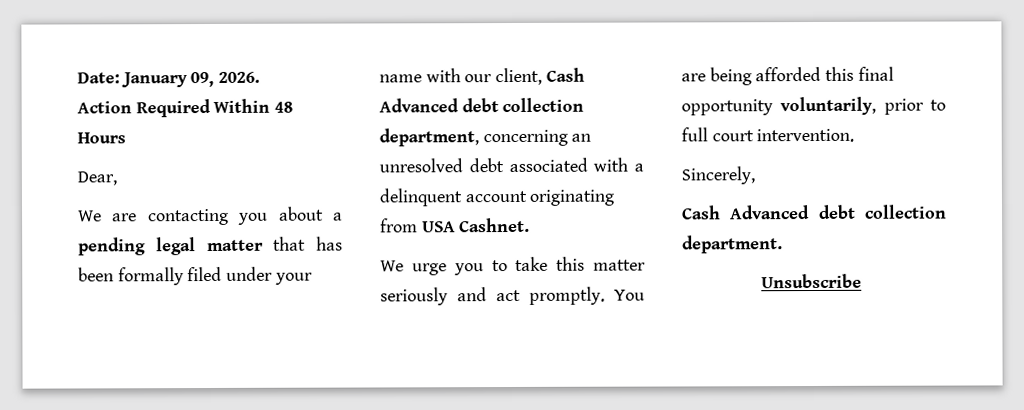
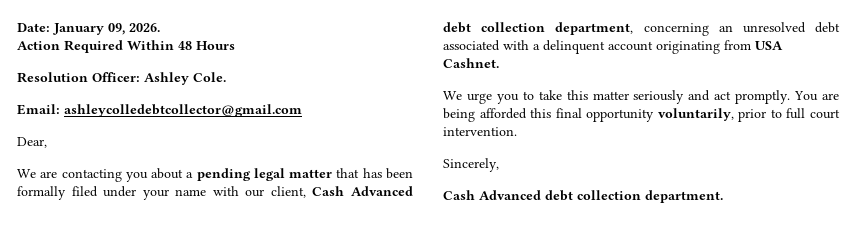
+ Resolution Officer: Ashley Cole.
+ Email: ashleycolledebtcollector@gmail.com
- Unsubscribe

